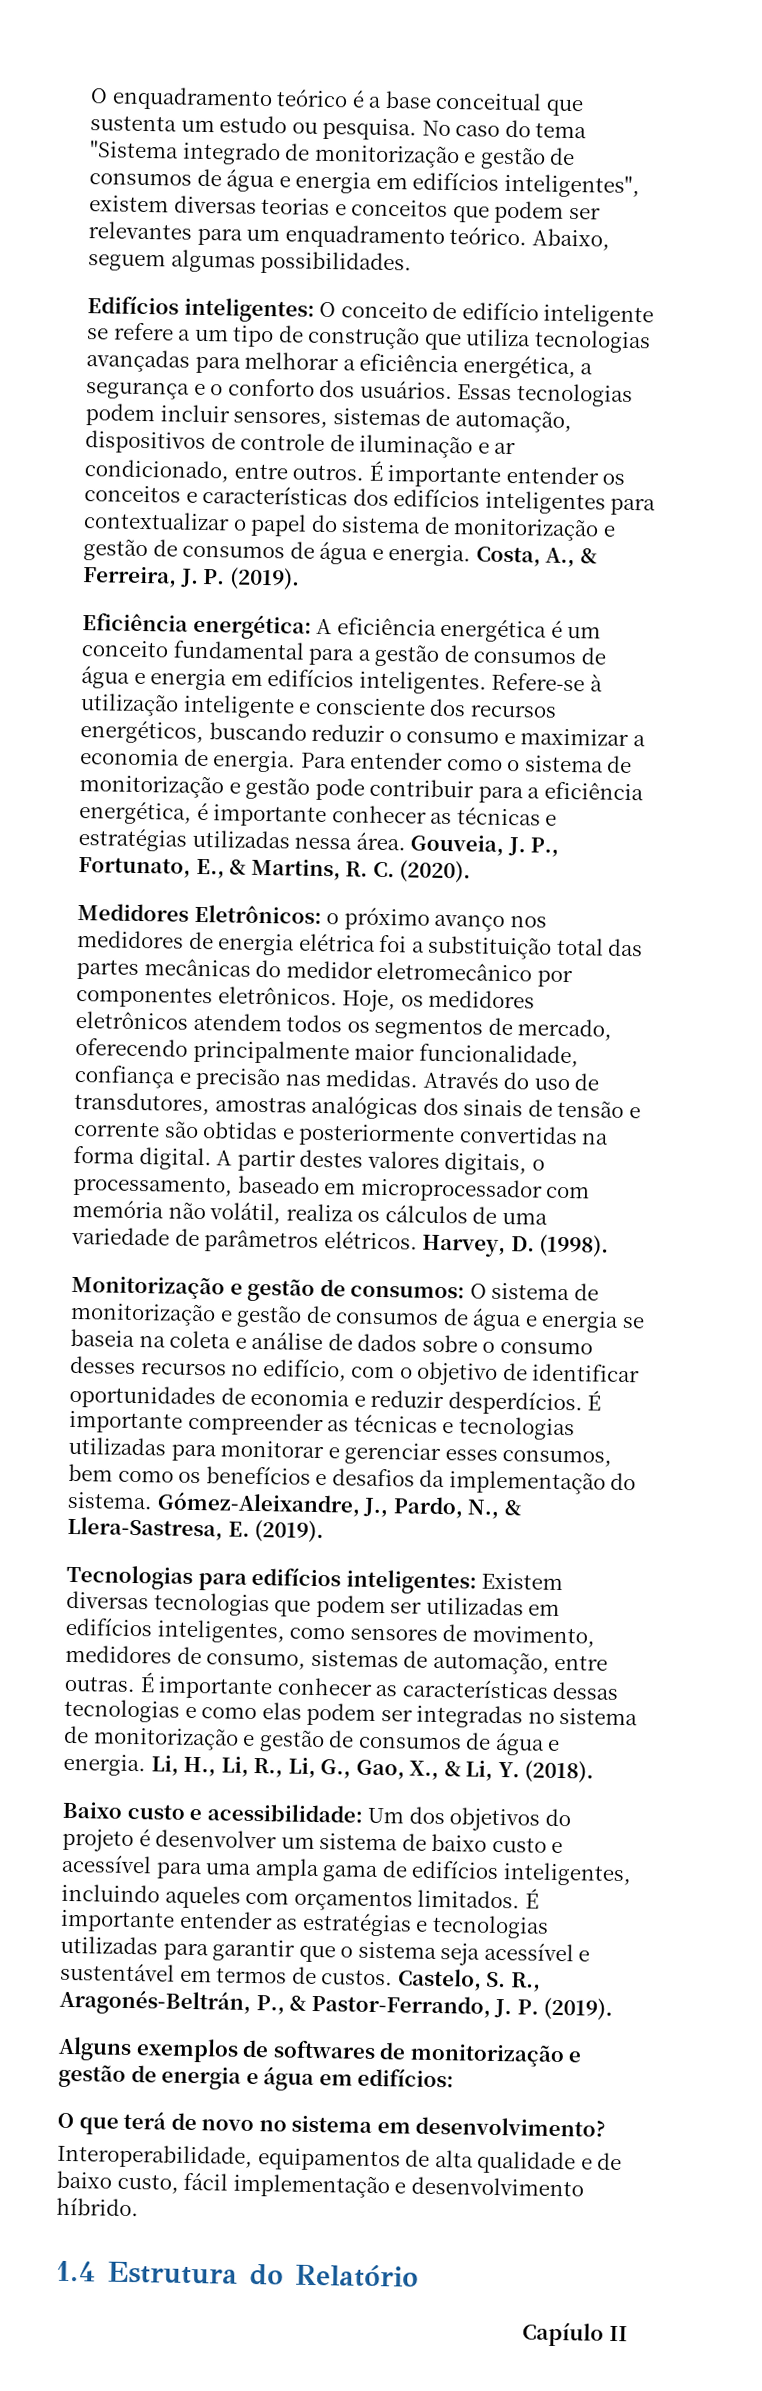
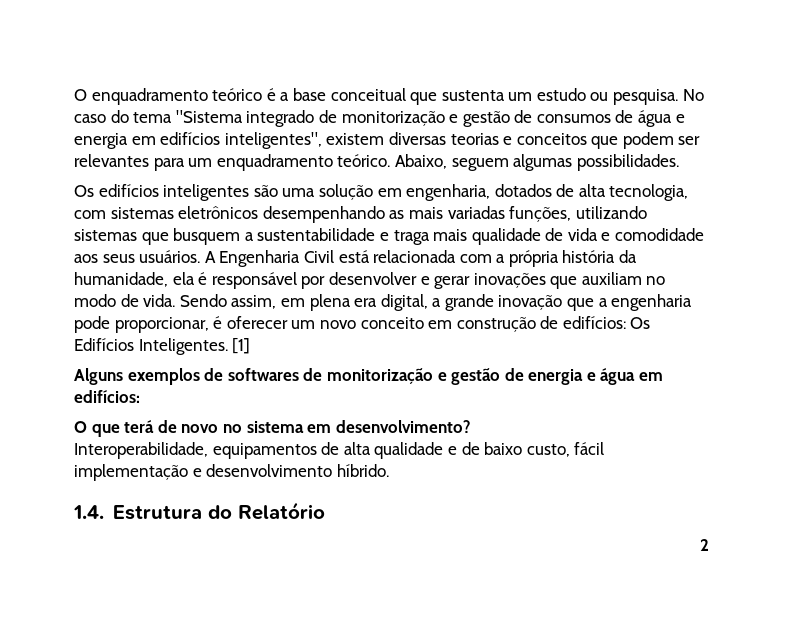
- Edifícios inteligentes: O conceito de edifício inteligente se refere a um tipo de construção que utiliza tecnologias avançadas para melhorar a eficiência energética, a segurança e o conforto dos usuários. Essas tecnologias podem incluir sensores, sistemas de automação, dispositivos de controle de iluminação e ar condicionado, entre outros. É importante entender os conceitos e características dos edifícios inteligentes para contextualizar o papel do sistema de monitorização e gestão de consumos de água e energia. Costa, A., & Ferreira, J. P. (2019).
- Eficiência energética: A eficiência energética é um conceito fundamental para a gestão de consumos de água e energia em edifícios inteligentes. Refere-se à utilização inteligente e consciente dos recursos energéticos, buscando reduzir o consumo e maximizar a economia de energia. Para entender como o sistema de monitorização e gestão pode contribuir para a eficiência energética, é importante conhecer as técnicas e estratégias utilizadas nessa área. Gouveia, J. P., Fortunato, E., & Martins, R. C. (2020).
- Medidores Eletrônicos: o próximo avanço nos medidores de energia elétrica foi a substituição total das partes mecânicas do medidor eletromecânico por componentes eletrônicos. Hoje, os medidores eletrônicos atendem todos os segmentos de mercado, oferecendo principalmente maior funcionalidade, confiança e precisão nas medidas. Através do uso de transdutores, amostras analógicas dos sinais de tensão e corrente são obtidas e posteriormente convertidas na forma digital. A partir destes valores digitais, o processamento, baseado em microprocessador com memória não volátil, realiza os cálculos de uma variedade de parâmetros elétricos. Harvey, D. (1998).
- Monitorização e gestão de consumos: O sistema de monitorização e gestão de consumos de água e energia se baseia na coleta e análise de dados sobre o consumo desses recursos no edifício, com o objetivo de identificar oportunidades de economia e reduzir desperdícios. É importante compreender as técnicas e tecnologias utilizadas para monitorar e gerenciar esses consumos, bem como os benefícios e desafios da implementação do sistema. Gómez-Aleixandre, J., Pardo, N., & Llera-Sastresa, E. (2019).
- Tecnologias para edifícios inteligentes: Existem diversas tecnologias que podem ser utilizadas em edifícios inteligentes, como sensores de movimento, medidores de consumo, sistemas de automação, entre outras. É importante conhecer as características dessas tecnologias e como elas podem ser integradas no sistema de monitorização e gestão de consumos de água e energia. Li, H., Li, R., Li, G., Gao, X., & Li, Y. (2018).
- Baixo custo e acessibilidade: Um dos objetivos do projeto é desenvolver um sistema de baixo custo e acessível para uma ampla gama de edifícios inteligentes, incluindo aqueles com orçamentos limitados. É importante entender as estratégias e tecnologias utilizadas para garantir que o sistema seja acessível e sustentável em termos de custos. Castelo, S. R., Aragonés-Beltrán, P., & Pastor-Ferrando, J. P. (2019).
+ Os edifícios inteligentes são uma solução em engenharia, dotados de alta tecnologia, com sistemas eletrônicos desempenhando as mais variadas funções, utilizando sistemas que busquem a sustentabilidade e traga mais qualidade de vida e comodidade aos seus usuários. A Engenharia Civil está relacionada com a própria história da humanidade, ela é responsável por desenvolver e gerar inovações que auxiliam no modo de vida. Sendo assim, em plena era digital, a grande inovação que a engenharia pode proporcionar, é oferecer um novo conceito em construção de edifícios: Os Edifícios Inteligentes. [1]
- 1.4 Estrutura do Relatório
+ 1.4. Estrutura do Relatório
- Capíulo II
+ 2

